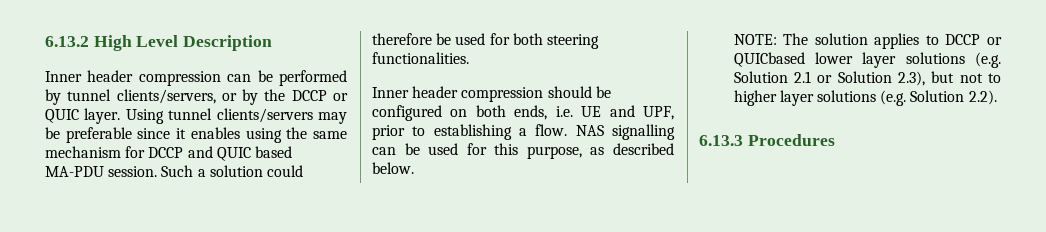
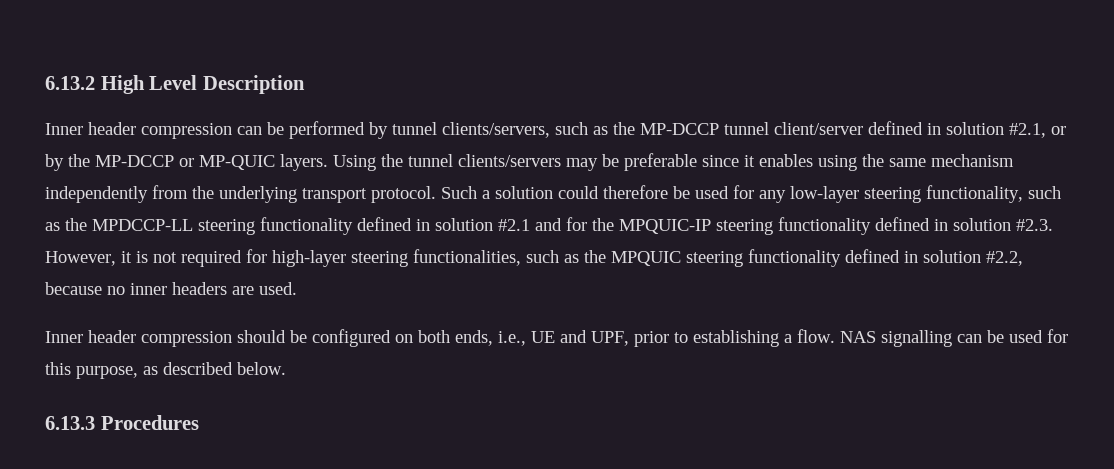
- Inner header compression can be performed by tunnel clients/servers, or by the DCCP or QUIC layer. Using tunnel clients/servers may be preferable since it enables using the same mechanism for DCCP and QUIC based MA-PDU session.
+ Inner header compression can be performed by tunnel clients/servers, such as the MP-DCCP tunnel client/server defined in solution #2.1, or by the MP-DCCP or MP-QUIC layers. Using the tunnel clients/servers may be preferable since it enables using the same mechanism independently from the underlying transport protocol.
- Such a solution could therefore be used for both steering functionalities.
+ Such a solution could therefore be used for any low-layer steering functionality, such as the MPDCCP-LL steering functionality defined in solution #2.1 and for the MPQUIC-IP steering functionality defined in solution #2.3. However, it is not required for high-layer steering functionalities, such as the MPQUIC steering functionality defined in solution #2.2, because no inner headers are used.
- Inner header compression should be configured on both ends, i.e. UE and UPF, prior to establishing a flow.
+ Inner header compression should be configured on both ends, i.e., UE and UPF, prior to establishing a flow.
- NOTE: The solution applies to DCCP or QUICbased lower layer solutions (e.g. Solution 2.1 or Solution 2.3), but not to higher layer solutions (e.g. Solution 2.2).

